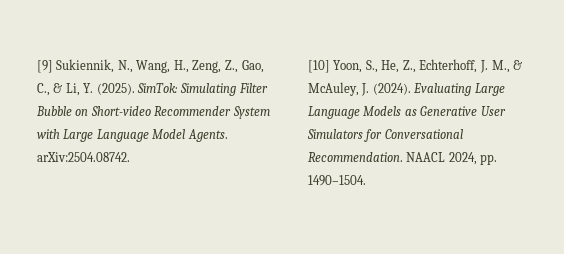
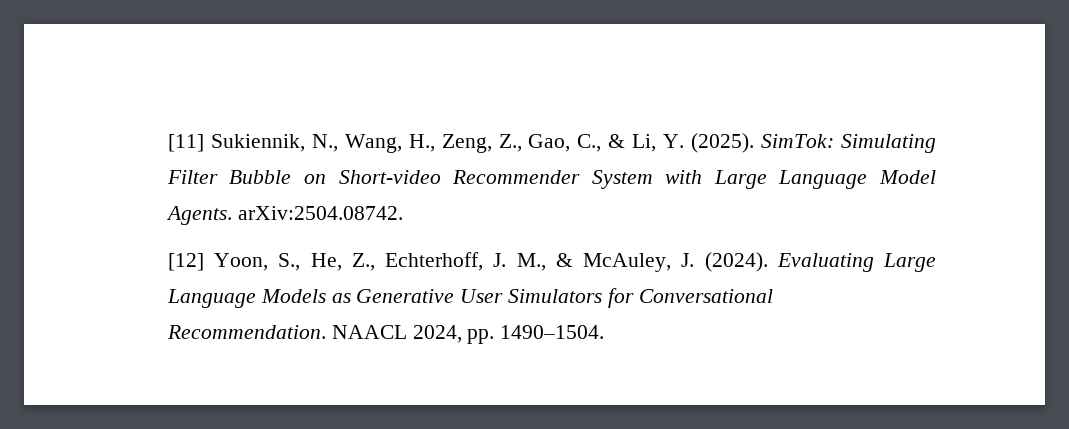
- [9] Sukiennik, N., Wang, H., Zeng, Z., Gao, C., & Li, Y. (2025).
+ [11] Sukiennik, N., Wang, H., Zeng, Z., Gao, C., & Li, Y. (2025).
- [10] Yoon, S., He, Z., Echterhoff, J. M., & McAuley, J. (2024).
+ [12] Yoon, S., He, Z., Echterhoff, J. M., & McAuley, J. (2024).

